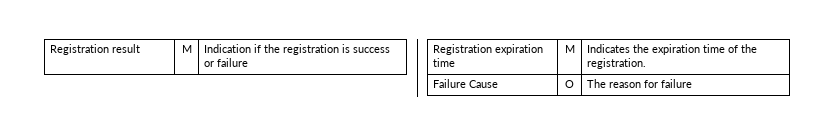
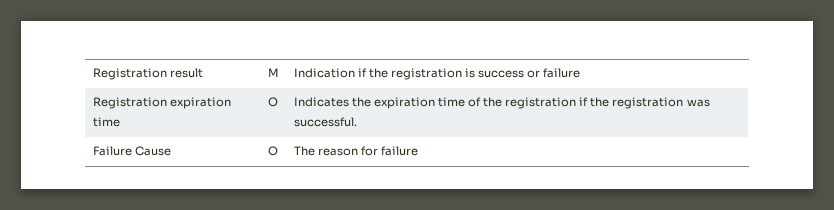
- Registration expiration time | M | Indicates the expiration time of the registration.
+ Registration expiration time | O | Indicates the expiration time of the registration if the registration was successful.

